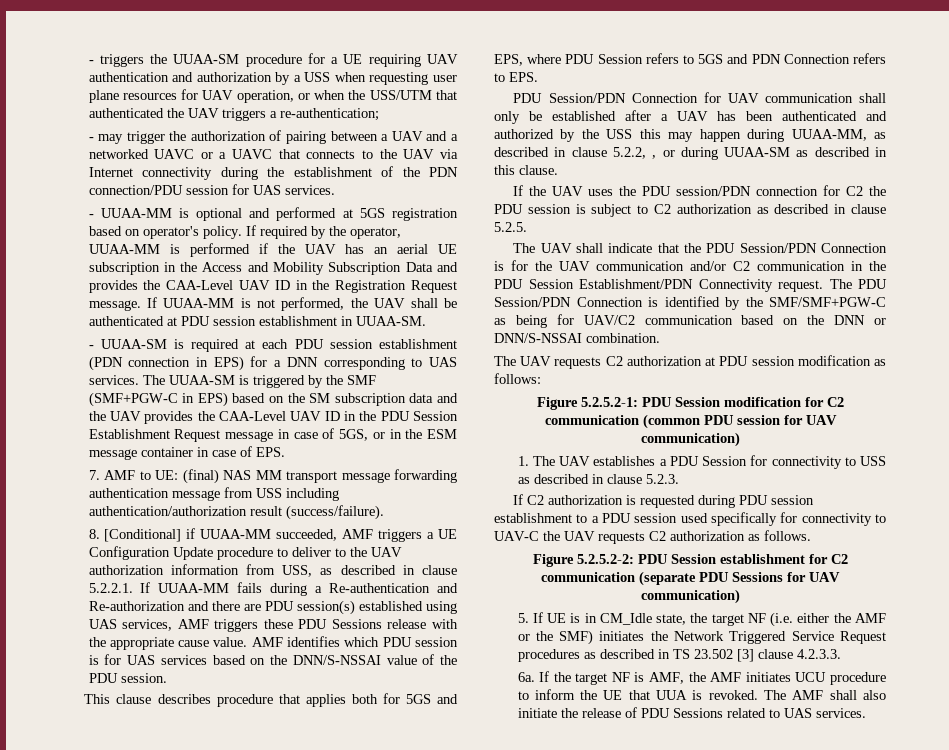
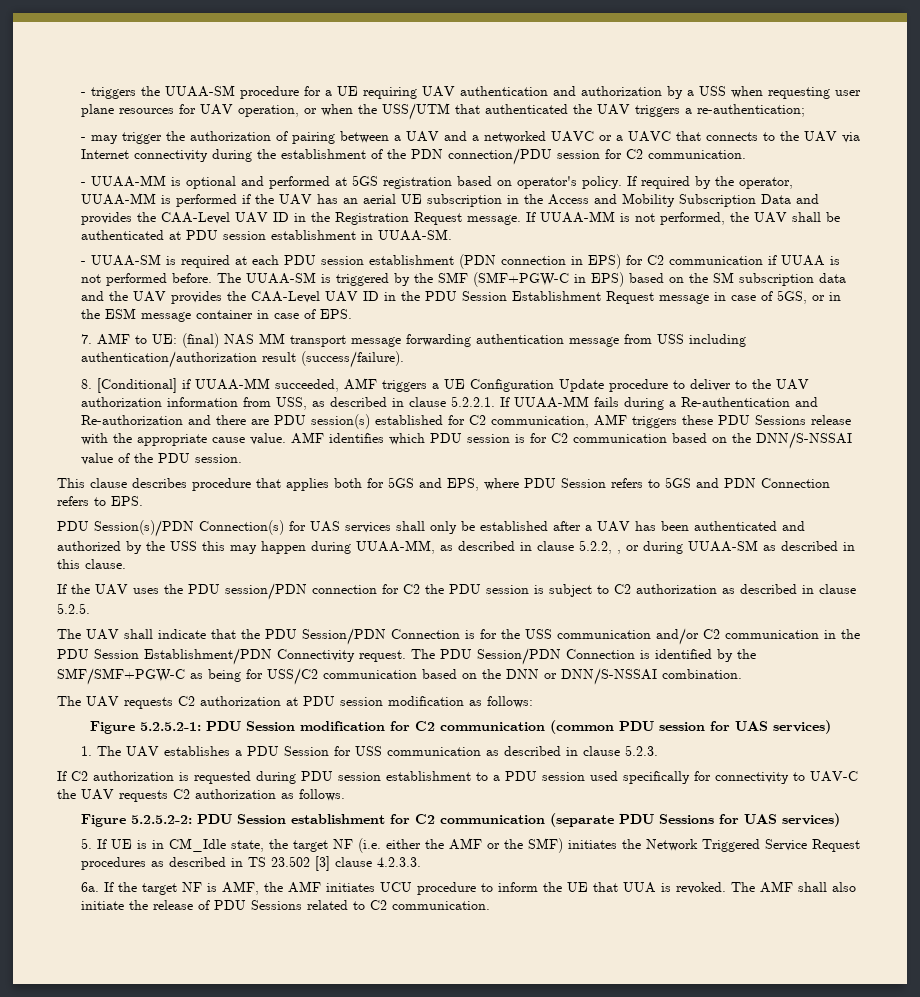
- - may trigger the authorization of pairing between a UAV and a networked UAVC or a UAVC that connects to the UAV via Internet connectivity during the establishment of the PDN connection/PDU session for UAS services.
+ - may trigger the authorization of pairing between a UAV and a networked UAVC or a UAVC that connects to the UAV via Internet connectivity during the establishment of the PDN connection/PDU session for C2 communication.
- - UUAA-SM is required at each PDU session establishment (PDN connection in EPS) for a DNN corresponding to UAS services.
+ - UUAA-SM is required at each PDU session establishment (PDN connection in EPS) for C2 communication if UUAA is not performed before.
- 8. [Conditional] if UUAA-MM succeeded, AMF triggers a UE Configuration Update procedure to deliver to the UAV authorization information from USS, as described in clause 5.2.2.1. If UUAA-MM fails during a Re-authentication and Re-authorization and there are PDU session(s) established using UAS services, AMF triggers these PDU Sessions release with the appropriate cause value.
+ 8. [Conditional] if UUAA-MM succeeded, AMF triggers a UE Configuration Update procedure to deliver to the UAV authorization information from USS, as described in clause 5.2.2.1. If UUAA-MM fails during a Re-authentication and Re-authorization and there are PDU session(s) established for C2 communication, AMF triggers these PDU Sessions release with the appropriate cause value.
- AMF identifies which PDU session is for UAS services based on the DNN/S-NSSAI value of the PDU session.
+ AMF identifies which PDU session is for C2 communication based on the DNN/S-NSSAI value of the PDU session.
- PDU Session/PDN Connection for UAV communication shall only be established after a UAV has been authenticated and authorized by the USS this may happen during UUAA-MM, as described in clause 5.2.2, , or during UUAA-SM as described in this clause.
+ PDU Session(s)/PDN Connection(s) for UAS services shall only be established after a UAV has been authenticated and authorized by the USS this may happen during UUAA-MM, as described in clause 5.2.2, , or during UUAA-SM as described in this clause.
- The UAV shall indicate that the PDU Session/PDN Connection is for the UAV communication and/or C2 communication in the PDU Session Establishment/PDN Connectivity request.
+ The UAV shall indicate that the PDU Session/PDN Connection is for the USS communication and/or C2 communication in the PDU Session Establishment/PDN Connectivity request.
- The PDU Session/PDN Connection is identified by the SMF/SMF+PGW-C as being for UAV/C2 communication based on the DNN or DNN/S-NSSAI combination.
+ The PDU Session/PDN Connection is identified by the SMF/SMF+PGW-C as being for USS/C2 communication based on the DNN or DNN/S-NSSAI combination.
- Figure 5.2.5.2-1: PDU Session modification for C2 communication (common PDU session for UAV communication)
+ Figure 5.2.5.2-1: PDU Session modification for C2 communication (common PDU session for UAS services)
- 1. The UAV establishes a PDU Session for connectivity to USS as described in clause 5.2.3.
+ 1. The UAV establishes a PDU Session for USS communication as described in clause 5.2.3.
- Figure 5.2.5.2-2: PDU Session establishment for C2 communication (separate PDU Sessions for UAV communication)
+ Figure 5.2.5.2-2: PDU Session establishment for C2 communication (separate PDU Sessions for UAS services)
- The AMF shall also initiate the release of PDU Sessions related to UAS services.
+ The AMF shall also initiate the release of PDU Sessions related to C2 communication.

